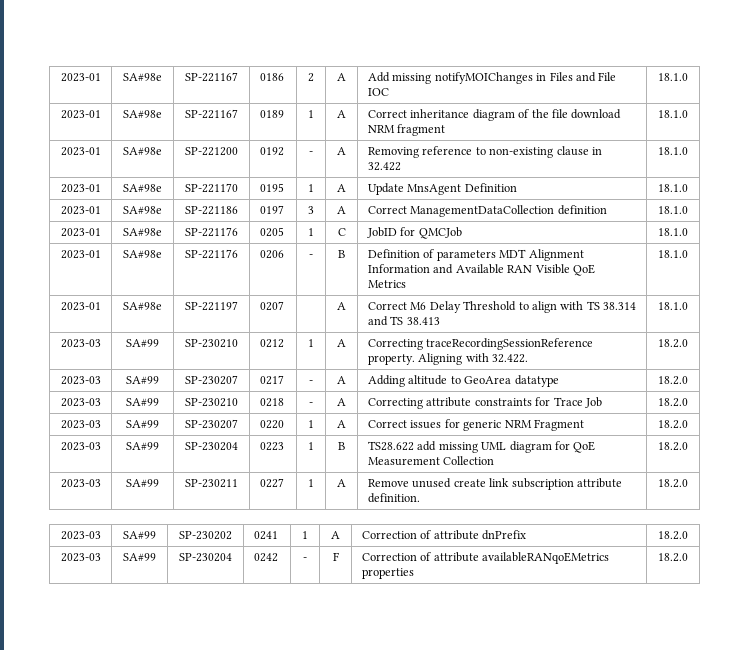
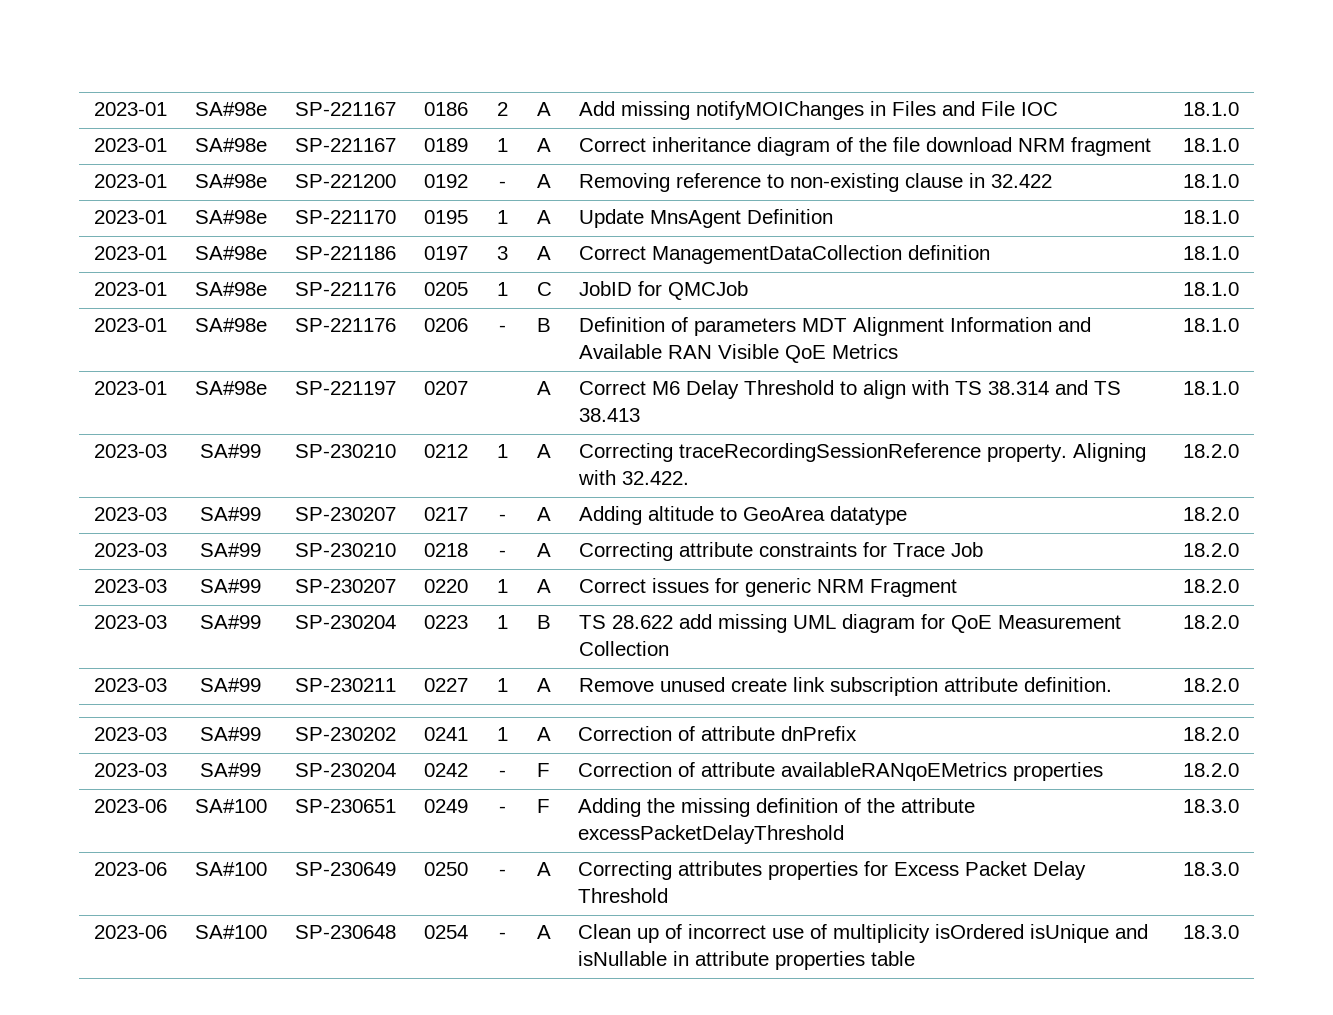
- 2023-03 | SA#99 | SP-230204 | 0223 | 1 | B | TS28.622 add missing UML diagram for QoE Measurement Collection | 18.2.0
+ 2023-03 | SA#99 | SP-230204 | 0223 | 1 | B | TS 28.622 add missing UML diagram for QoE Measurement Collection | 18.2.0
+ 2023-06 | SA#100 | SP-230651 | 0249 | - | F | Adding the missing definition of the attribute excessPacketDelayThreshold | 18.3.0
+ 2023-06 | SA#100 | SP-230649 | 0250 | - | A | Correcting attributes properties for Excess Packet Delay Threshold | 18.3.0
+ 2023-06 | SA#100 | SP-230648 | 0254 | - | A | Clean up of incorrect use of multiplicity isOrdered isUnique and isNullable in attribute properties table | 18.3.0

